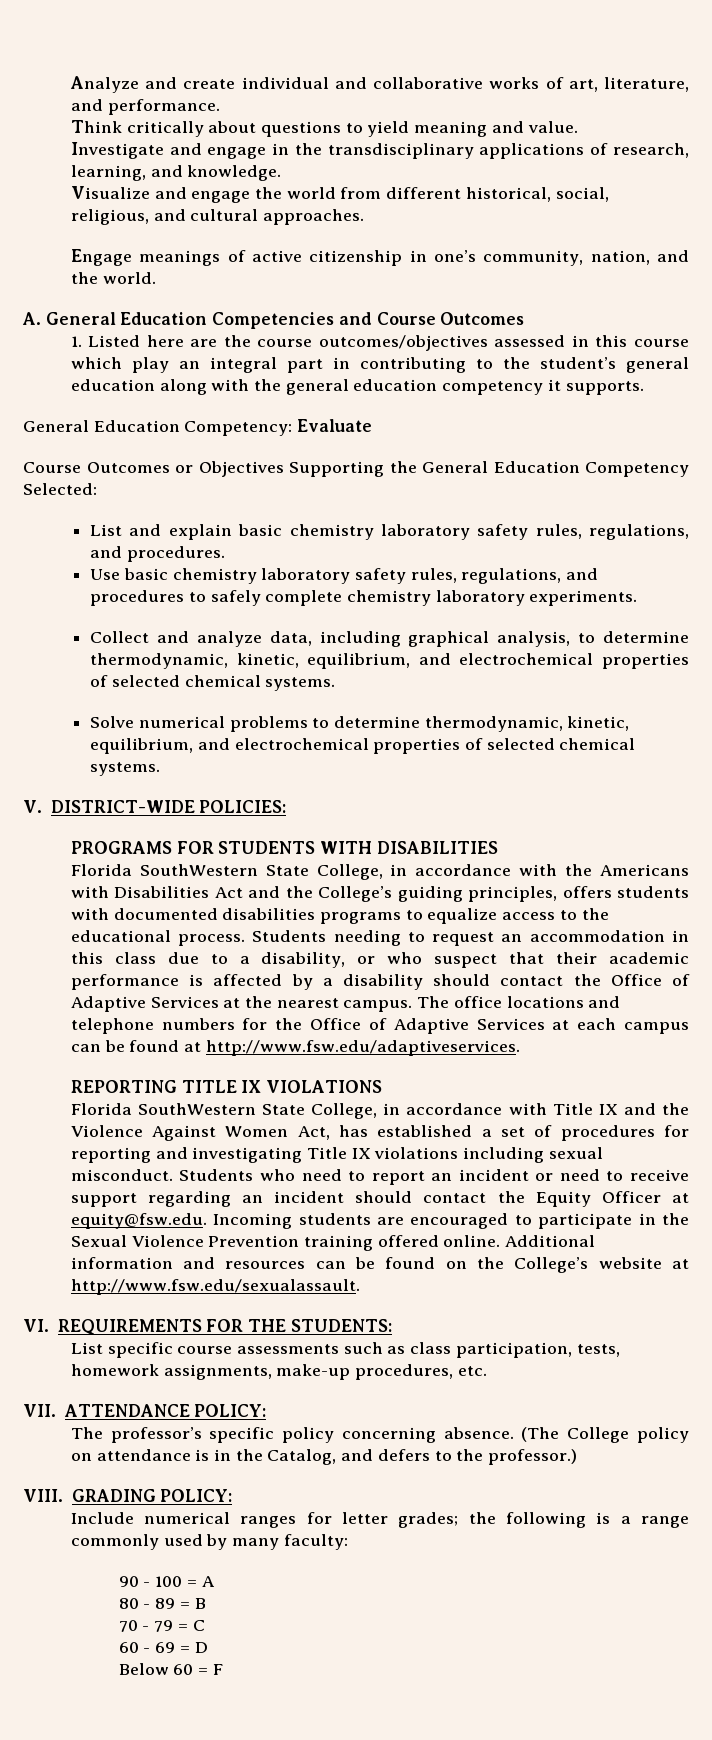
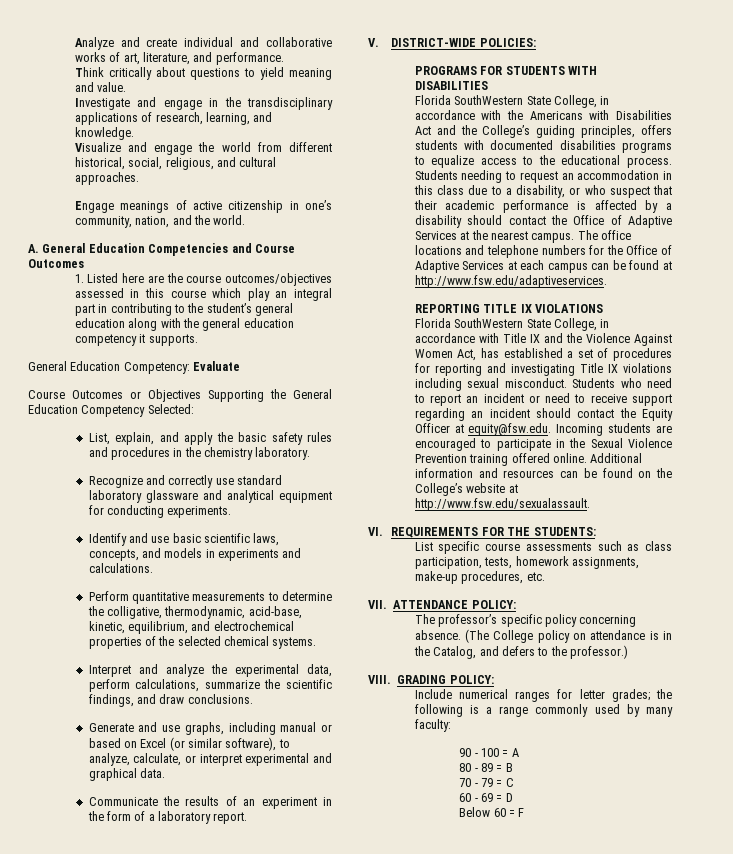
- List and explain basic chemistry laboratory safety rules, regulations, and procedures.
- Use basic chemistry laboratory safety rules, regulations, and procedures to safely complete chemistry laboratory experiments.
- Collect and analyze data, including graphical analysis, to determine thermodynamic, kinetic, equilibrium, and electrochemical properties of selected chemical systems.
- Solve numerical problems to determine thermodynamic, kinetic, equilibrium, and electrochemical properties of selected chemical systems.
+ List, explain, and apply the basic safety rules and procedures in the chemistry laboratory.
+ Recognize and correctly use standard laboratory glassware and analytical equipment for conducting experiments.
+ Identify and use basic scientific laws, concepts, and models in experiments and calculations.
+ Perform quantitative measurements to determine the colligative, thermodynamic, acid-base, kinetic, equilibrium, and electrochemical properties of the selected chemical systems.
+ Interpret and analyze the experimental data, perform calculations, summarize the scientific findings, and draw conclusions.
+ Generate and use graphs, including manual or based on Excel (or similar software), to analyze, calculate, or interpret experimental and graphical data.
+ Communicate the results of an experiment in the form of a laboratory report.

